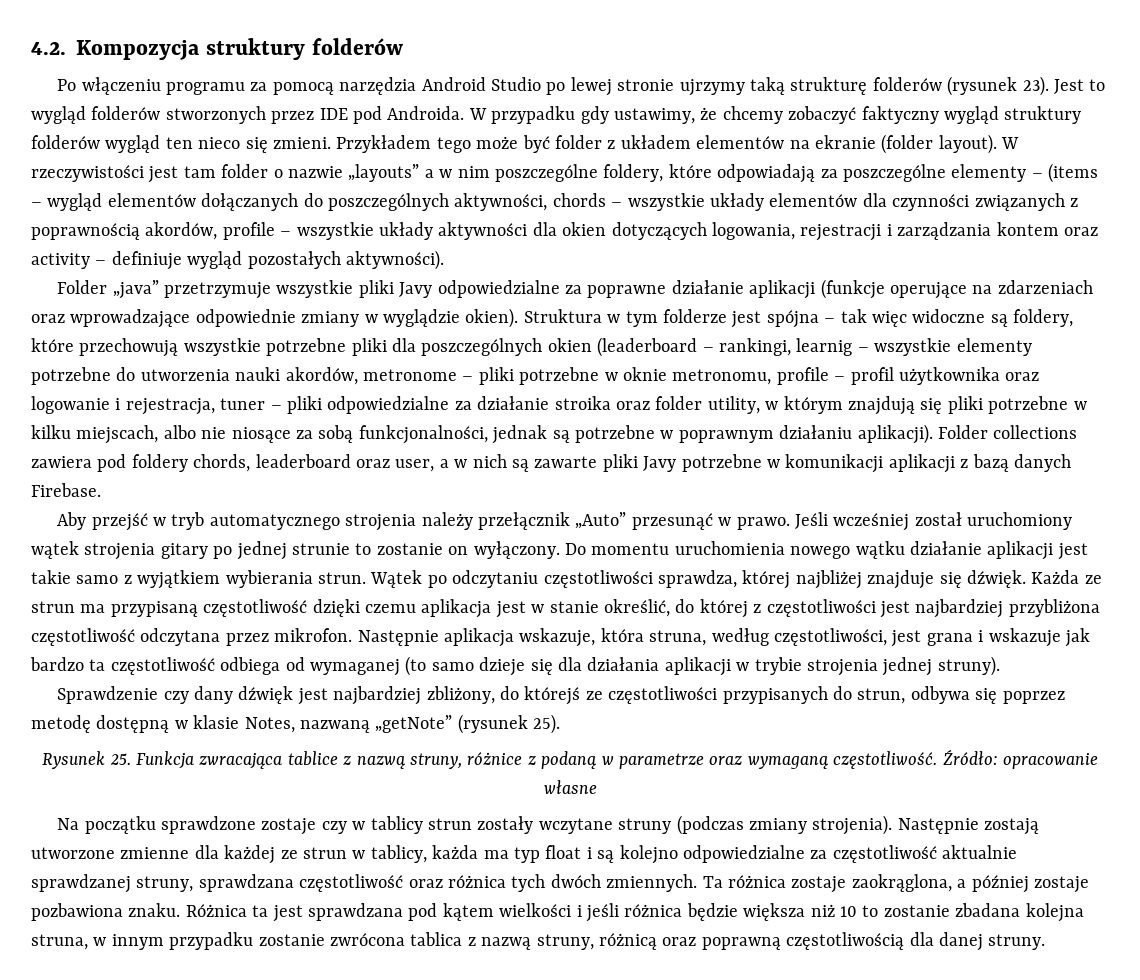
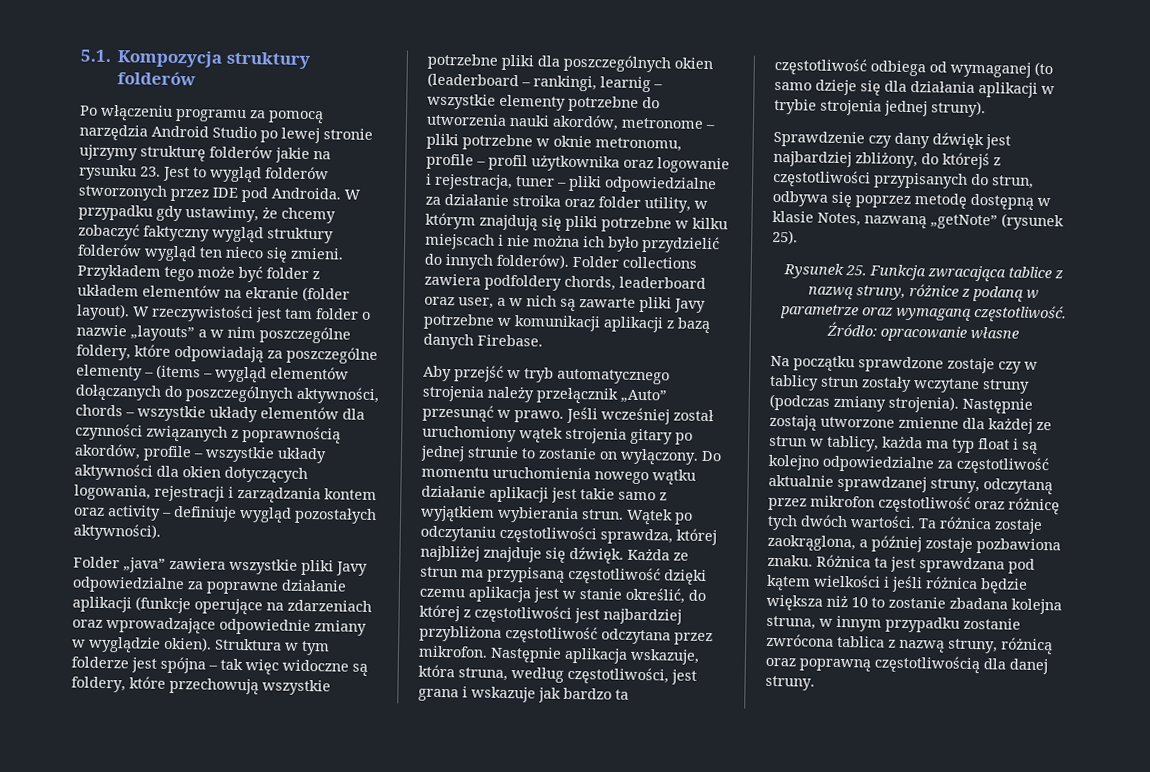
- 4.2. Kompozycja struktury folderów
+ 5.1. Kompozycja struktury folderów
- Po włączeniu programu za pomocą narzędzia Android Studio po lewej stronie ujrzymy taką strukturę folderów (rysunek 23). Jest to wygląd folderów stworzonych przez IDE pod Androida.
+ Po włączeniu programu za pomocą narzędzia Android Studio po lewej stronie ujrzymy strukturę folderów jakie na rysunku 23. Jest to wygląd folderów stworzonych przez IDE pod Androida.
- Folder „java” przetrzymuje wszystkie pliki Javy odpowiedzialne za poprawne działanie aplikacji (funkcje operujące na zdarzeniach oraz wprowadzające odpowiednie zmiany w wyglądzie okien).
+ Folder „java” zawiera wszystkie pliki Javy odpowiedzialne za poprawne działanie aplikacji (funkcje operujące na zdarzeniach oraz wprowadzające odpowiednie zmiany w wyglądzie okien).
- Struktura w tym folderze jest spójna – tak więc widoczne są foldery, które przechowują wszystkie potrzebne pliki dla poszczególnych okien (leaderboard – rankingi, learnig – wszystkie elementy potrzebne do utworzenia nauki akordów, metronome – pliki potrzebne w oknie metronomu, profile – profil użytkownika oraz logowanie i rejestracja, tuner – pliki odpowiedzialne za działanie stroika oraz folder utility, w którym znajdują się pliki potrzebne w kilku miejscach, albo nie niosące za sobą funkcjonalności, jednak są potrzebne w poprawnym działaniu aplikacji).
+ Struktura w tym folderze jest spójna – tak więc widoczne są foldery, które przechowują wszystkie potrzebne pliki dla poszczególnych okien (leaderboard – rankingi, learnig – wszystkie elementy potrzebne do utworzenia nauki akordów, metronome – pliki potrzebne w oknie metronomu, profile – profil użytkownika oraz logowanie i rejestracja, tuner – pliki odpowiedzialne za działanie stroika oraz folder utility, w którym znajdują się pliki potrzebne w kilku miejscach i nie można ich było przydzielić do innych folderów).
- Folder collections zawiera pod foldery chords, leaderboard oraz user, a w nich są zawarte pliki Javy potrzebne w komunikacji aplikacji z bazą danych Firebase.
+ Folder collections zawiera podfoldery chords, leaderboard oraz user, a w nich są zawarte pliki Javy potrzebne w komunikacji aplikacji z bazą danych Firebase.
- Sprawdzenie czy dany dźwięk jest najbardziej zbliżony, do którejś ze częstotliwości przypisanych do strun, odbywa się poprzez metodę dostępną w klasie Notes, nazwaną „getNote” (rysunek 25).
+ Sprawdzenie czy dany dźwięk jest najbardziej zbliżony, do którejś z częstotliwości przypisanych do strun, odbywa się poprzez metodę dostępną w klasie Notes, nazwaną „getNote” (rysunek 25).
- Następnie zostają utworzone zmienne dla każdej ze strun w tablicy, każda ma typ float i są kolejno odpowiedzialne za częstotliwość aktualnie sprawdzanej struny, sprawdzana częstotliwość oraz różnica tych dwóch zmiennych.
+ Następnie zostają utworzone zmienne dla każdej ze strun w tablicy, każda ma typ float i są kolejno odpowiedzialne za częstotliwość aktualnie sprawdzanej struny, odczytaną przez mikrofon częstotliwość oraz różnicę tych dwóch wartości.

